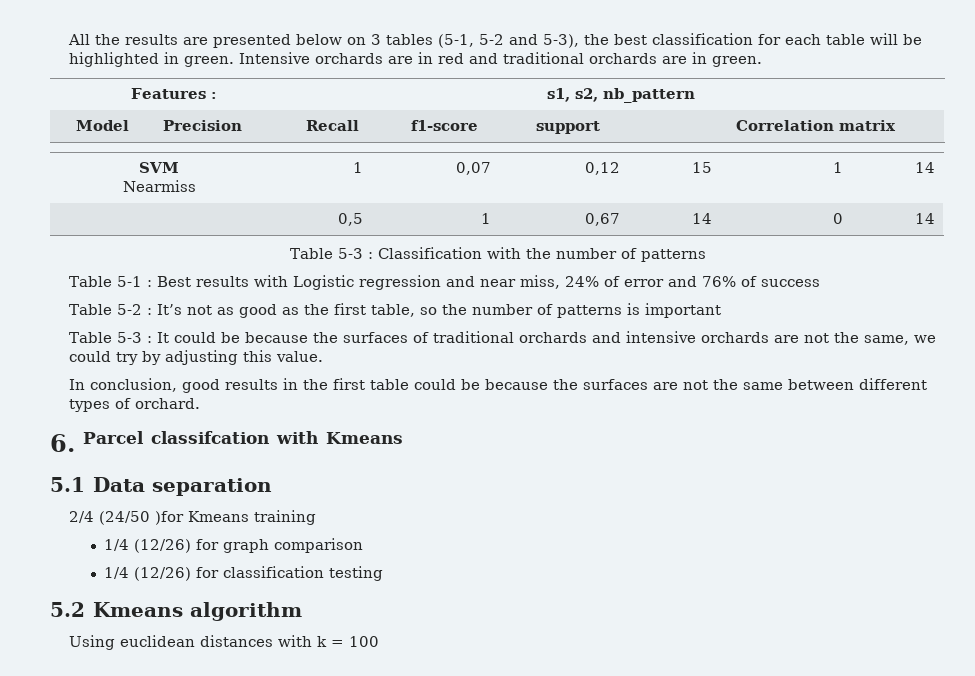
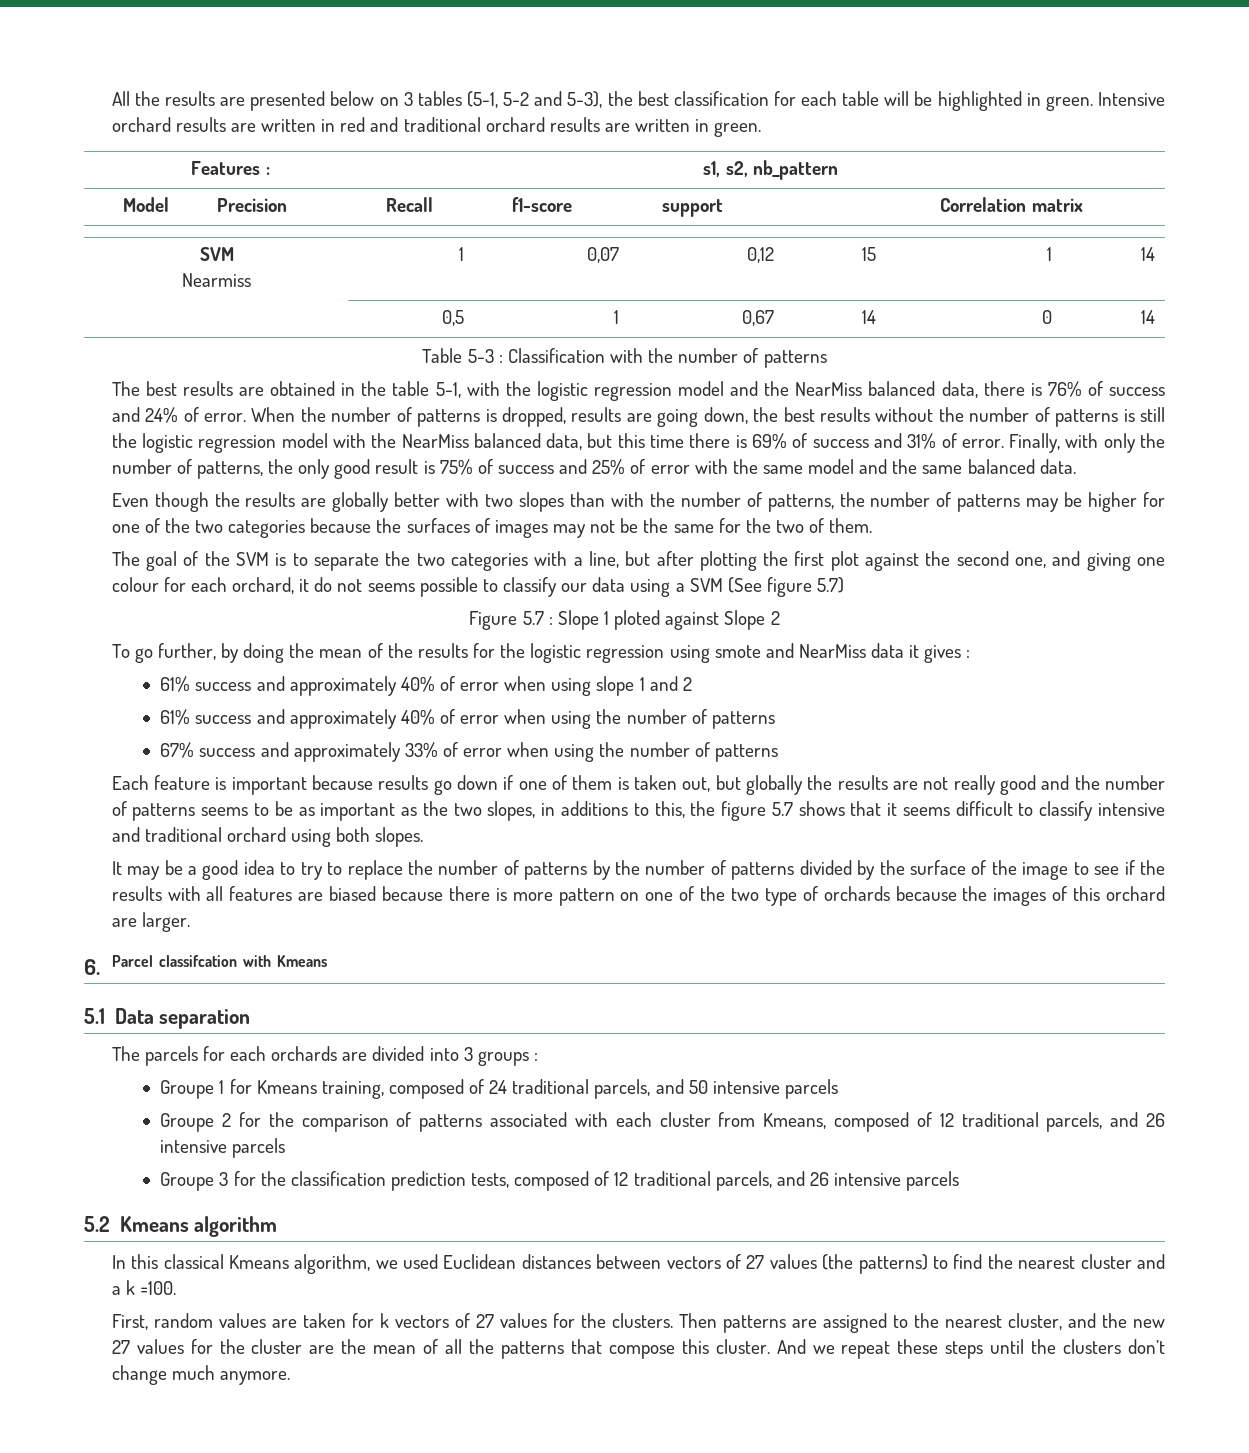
- Intensive orchards are in red and traditional orchards are in green.
+ Intensive orchard results are written in red and traditional orchard results are written in green.
- Table 5-1 : Best results with Logistic regression and near miss, 24% of error and 76% of success
- Table 5-2 : It’s not as good as the first table, so the number of patterns is important
- Table 5-3 : It could be because the surfaces of traditional orchards and intensive orchards are not the same, we could try by adjusting this value.
- In conclusion, good results in the first table could be because the surfaces are not the same between different types of orchard.
+ The best results are obtained in the table 5-1, with the logistic regression model and the NearMiss balanced data, there is 76% of success and 24% of error. When the number of patterns is dropped, results are going down, the best results without the number of patterns is still the logistic regression model with the NearMiss balanced data, but this time there is 69% of success and 31% of error. Finally, with only the number of patterns, the only good result is 75% of success and 25% of error with the same model and the same balanced data.
+ Even though the results are globally better with two slopes than with the number of patterns, the number of patterns may be higher for one of the two categories because the surfaces of images may not be the same for the two of them.
+ The goal of the SVM is to separate the two categories with a line, but after plotting the first plot against the second one, and giving one colour for each orchard, it do not seems possible to classify our data using a SVM (See figure 5.7)
+ Figure 5.7 : Slope 1 ploted against Slope 2
+ To go further, by doing the mean of the results for the logistic regression using smote and NearMiss data it gives :
+ 61% success and approximately 40% of error when using slope 1 and 2
+ 61% success and approximately 40% of error when using the number of patterns
+ 67% success and approximately 33% of error when using the number of patterns
+ Each feature is important because results go down if one of them is taken out, but globally the results are not really good and the number of patterns seems to be as important as the two slopes, in additions to this, the figure 5.7 shows that it seems difficult to classify intensive and traditional orchard using both slopes.
+ It may be a good idea to try to replace the number of patterns by the number of patterns divided by the surface of the image to see if the results with all features are biased because there is more pattern on one of the two type of orchards because the images of this orchard are larger.
- 2/4 (24/50 )for Kmeans training
- 1/4 (12/26) for graph comparison
- 1/4 (12/26) for classification testing
+ The parcels for each orchards are divided into 3 groups :
+ Groupe 1 for Kmeans training, composed of 24 traditional parcels, and 50 intensive parcels
+ Groupe 2 for the comparison of patterns associated with each cluster from Kmeans, composed of 12 traditional parcels, and 26 intensive parcels
+ Groupe 3 for the classification prediction tests, composed of 12 traditional parcels, and 26 intensive parcels
  5.2 Kmeans algorithm
- Using euclidean distances with k = 100
+ In this classical Kmeans algorithm, we used Euclidean distances between vectors of 27 values (the patterns) to find the nearest cluster and a k =100.
+ First, random values are taken for k vectors of 27 values for the clusters. Then patterns are assigned to the nearest cluster, and the new 27 values for the cluster are the mean of all the patterns that compose this cluster. And we repeat these steps until the clusters don’t change much anymore.

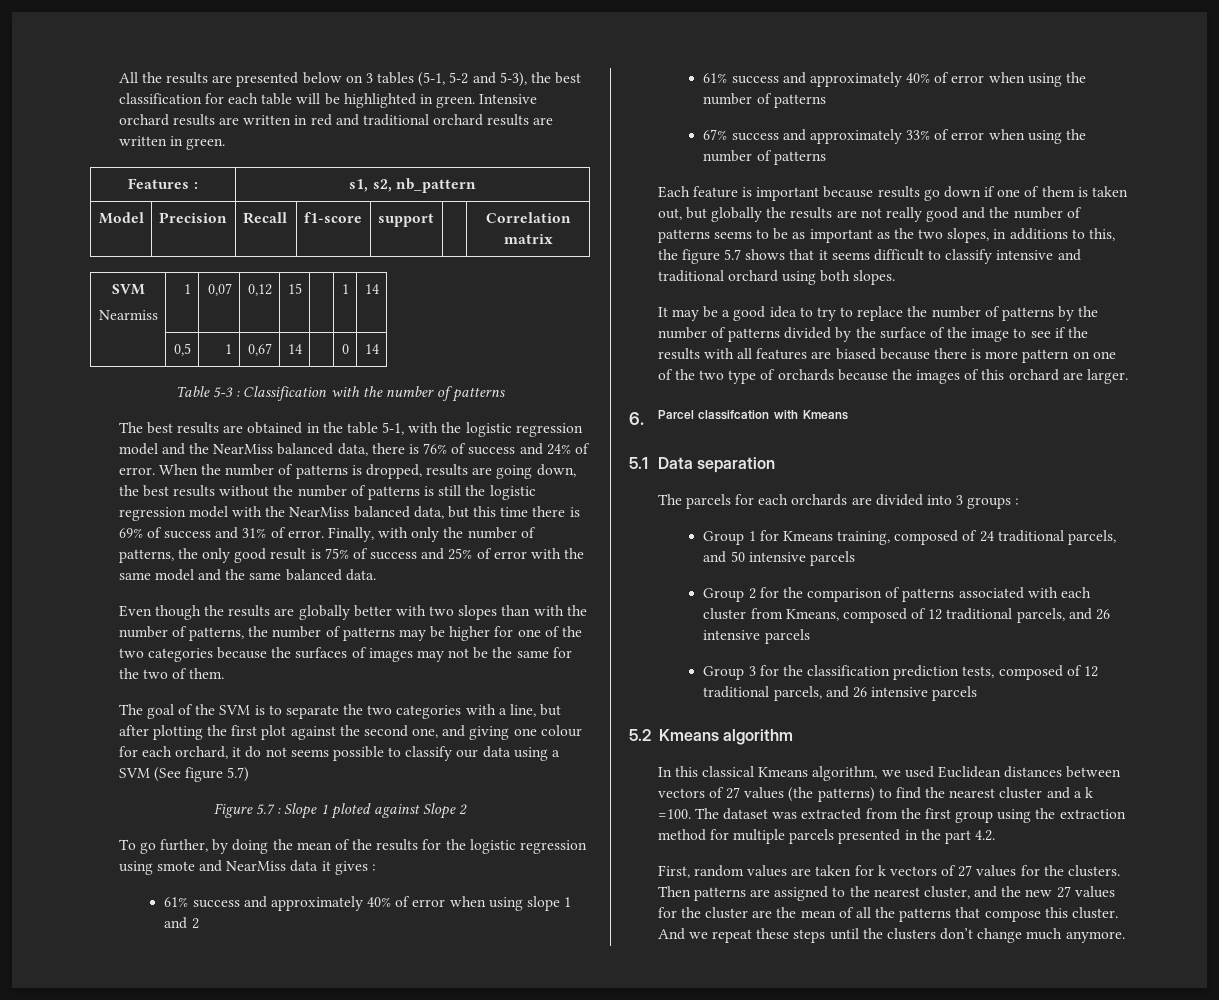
- Groupe 1 for Kmeans training, composed of 24 traditional parcels, and 50 intensive parcels
+ Group 1 for Kmeans training, composed of 24 traditional parcels, and 50 intensive parcels
- Groupe 2 for the comparison of patterns associated with each cluster from Kmeans, composed of 12 traditional parcels, and 26 intensive parcels
+ Group 2 for the comparison of patterns associated with each cluster from Kmeans, composed of 12 traditional parcels, and 26 intensive parcels
- Groupe 3 for the classification prediction tests, composed of 12 traditional parcels, and 26 intensive parcels
+ Group 3 for the classification prediction tests, composed of 12 traditional parcels, and 26 intensive parcels
+ The dataset was extracted from the first group using the extraction method for multiple parcels presented in the part 4.2.

